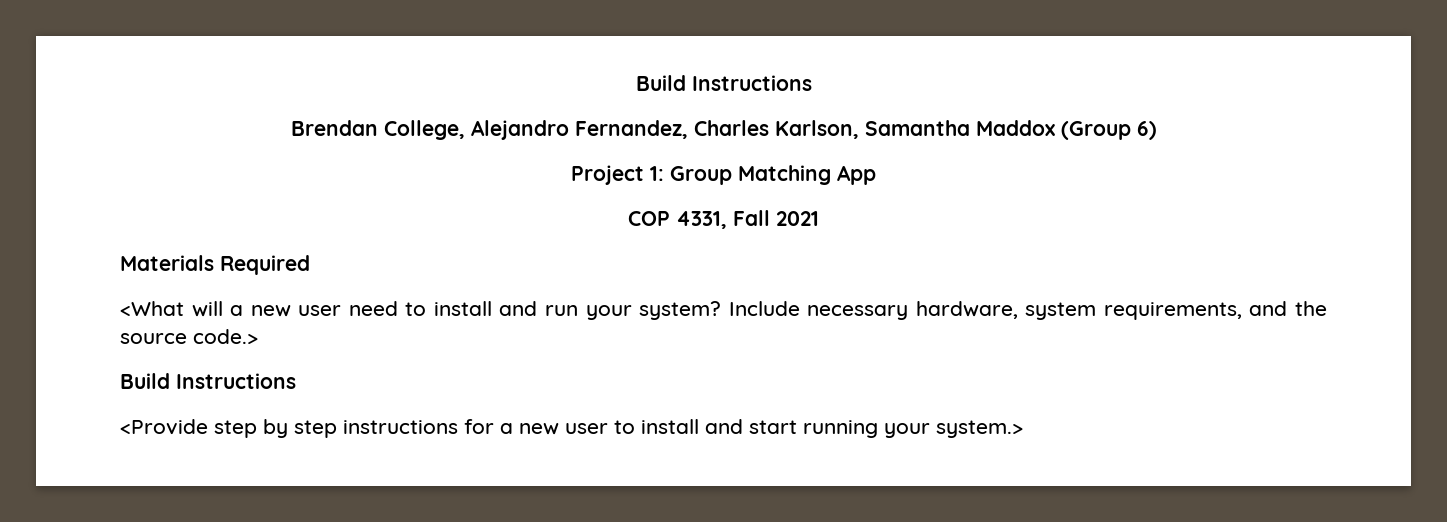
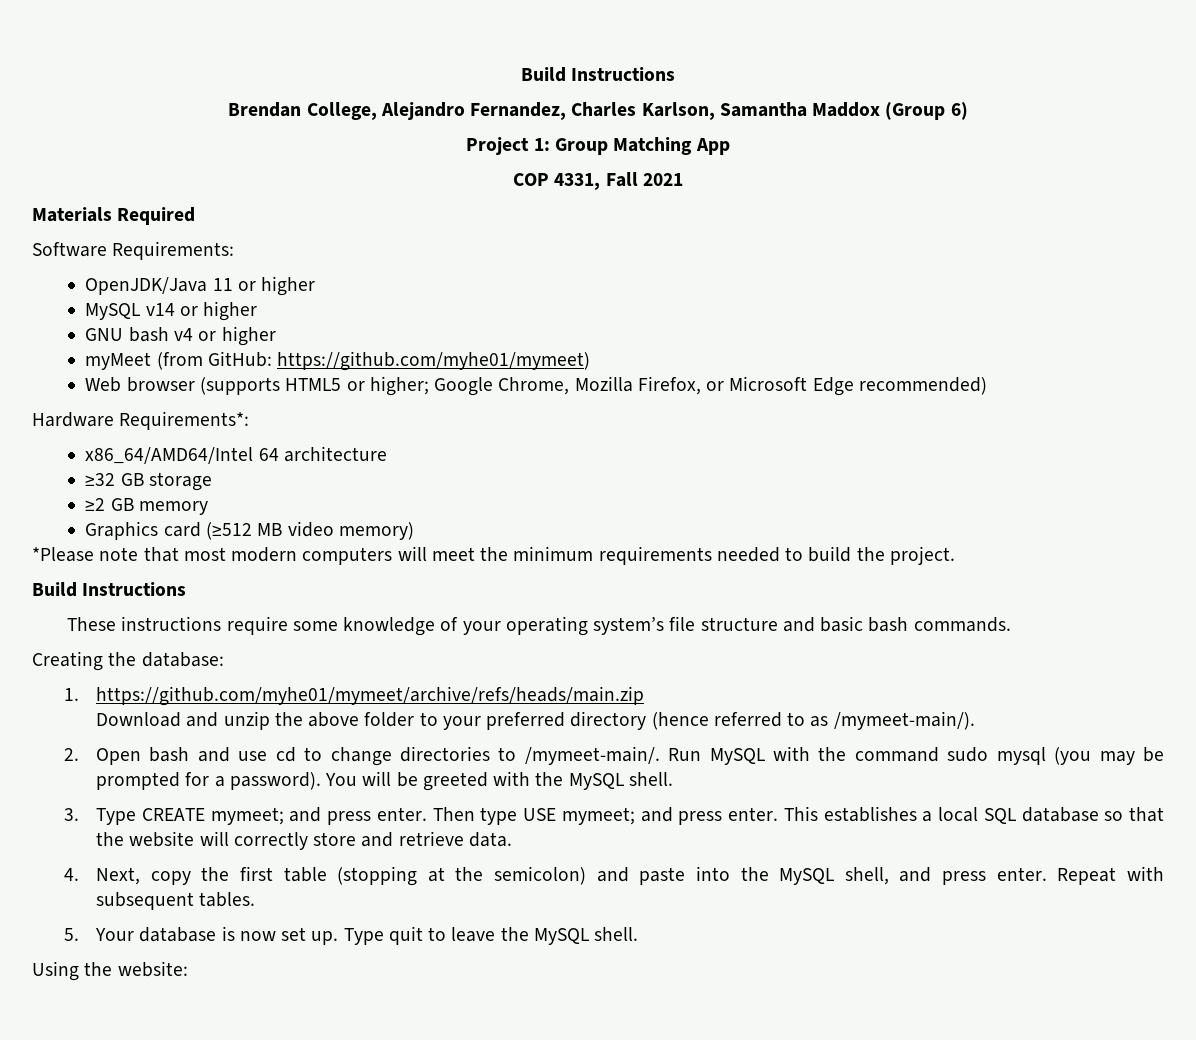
- <What will a new user need to install and run your system? Include necessary hardware, system requirements, and the source code.>
+ Software Requirements:
+ OpenJDK/Java 11 or higher
+ MySQL v14 or higher
+ GNU bash v4 or higher
+ myMeet (from GitHub: https://github.com/myhe01/mymeet)
+ Web browser (supports HTML5 or higher; Google Chrome, Mozilla Firefox, or Microsoft Edge recommended)
+ Hardware Requirements*:
+ x86_64/AMD64/Intel 64 architecture
+ ≥32 GB storage
+ ≥2 GB memory
+ Graphics card (≥512 MB video memory)
+ *Please note that most modern computers will meet the minimum requirements needed to build the project.
  Build Instructions
- <Provide step by step instructions for a new user to install and start running your system.>
+ These instructions require some knowledge of your operating system’s file structure and basic bash commands.
+ Creating the database:
+ 1. https://github.com/myhe01/mymeet/archive/refs/heads/main.zip
+ Download and unzip the above folder to your preferred directory (hence referred to as /mymeet-main/).
+ 2. Open bash and use cd to change directories to /mymeet-main/. Run MySQL with the command sudo mysql (you may be prompted for a password). You will be greeted with the MySQL shell.
+ 3. Type CREATE mymeet; and press enter. Then type USE mymeet; and press enter. This establishes a local SQL database so that the website will correctly store and retrieve data.
+ 4. Next, copy the first table (stopping at the semicolon) and paste into the MySQL shell, and press enter. Repeat with subsequent tables.
+ 5. Your database is now set up. Type quit to leave the MySQL shell.
+ Using the website:

